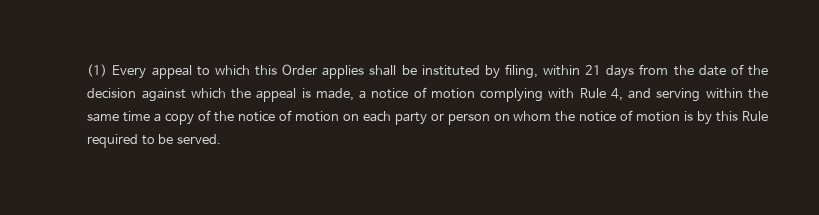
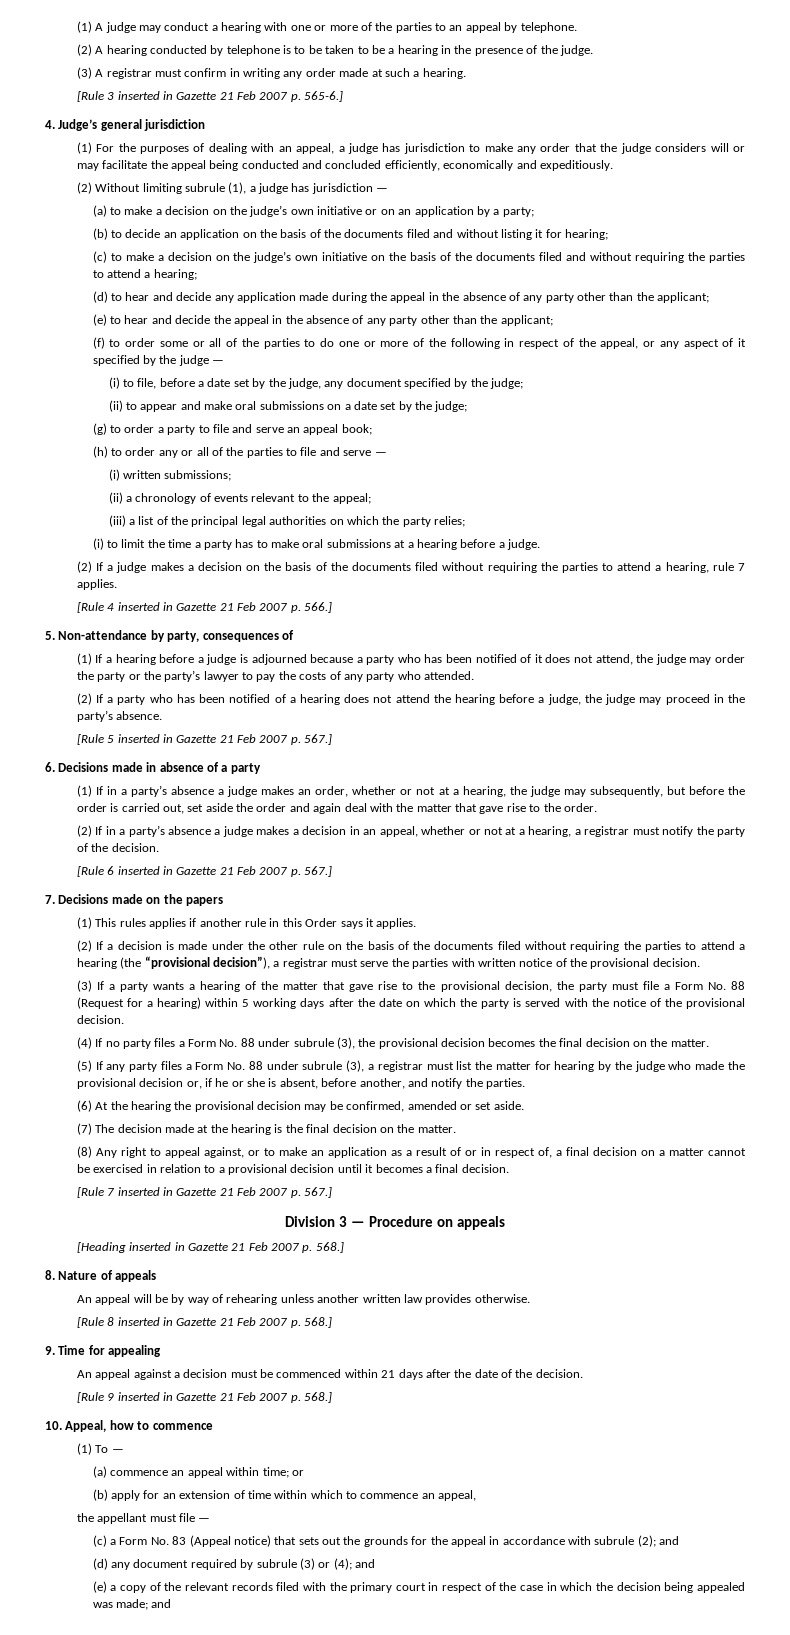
- (1) Every appeal to which this Order applies shall be instituted by filing, within 21 days from the date of the decision against which the appeal is made, a notice of motion complying with Rule 4, and serving within the same time a copy of the notice of motion on each party or person on whom the notice of motion is by this Rule required to be served.
+ (1) A judge may conduct a hearing with one or more of the parties to an appeal by telephone.
+ (2) A hearing conducted by telephone is to be taken to be a hearing in the presence of the judge.
+ (3) A registrar must confirm in writing any order made at such a hearing.
+ [Rule 3 inserted in Gazette 21 Feb 2007 p. 565-6.]
+ 4. Judge’s general jurisdiction
+ (1) For the purposes of dealing with an appeal, a judge has jurisdiction to make any order that the judge considers will or may facilitate the appeal being conducted and concluded efficiently, economically and expeditiously.
+ (2) Without limiting subrule (1), a judge has jurisdiction —
+ (a) to make a decision on the judge’s own initiative or on an application by a party;
+ (b) to decide an application on the basis of the documents filed and without listing it for hearing;
+ (c) to make a decision on the judge’s own initiative on the basis of the documents filed and without requiring the parties to attend a hearing;
+ (d) to hear and decide any application made during the appeal in the absence of any party other than the applicant;
+ (e) to hear and decide the appeal in the absence of any party other than the applicant;
+ (f) to order some or all of the parties to do one or more of the following in respect of the appeal, or any aspect of it specified by the judge —
+ (i) to file, before a date set by the judge, any document specified by the judge;
+ (ii) to appear and make oral submissions on a date set by the judge;
+ (g) to order a party to file and serve an appeal book;
+ (h) to order any or all of the parties to file and serve —
+ (i) written submissions;
+ (ii) a chronology of events relevant to the appeal;
+ (iii) a list of the principal legal authorities on which the party relies;
+ (i) to limit the time a party has to make oral submissions at a hearing before a judge.
+ (2) If a judge makes a decision on the basis of the documents filed without requiring the parties to attend a hearing, rule 7 applies.
+ [Rule 4 inserted in Gazette 21 Feb 2007 p. 566.]
+ 5. Non-attendance by party, consequences of
+ (1) If a hearing before a judge is adjourned because a party who has been notified of it does not attend, the judge may order the party or the party’s lawyer to pay the costs of any party who attended.
+ (2) If a party who has been notified of a hearing does not attend the hearing before a judge, the judge may proceed in the party’s absence.
+ [Rule 5 inserted in Gazette 21 Feb 2007 p. 567.]
+ 6. Decisions made in absence of a party
+ (1) If in a party’s absence a judge makes an order, whether or not at a hearing, the judge may subsequently, but before the order is carried out, set aside the order and again deal with the matter that gave rise to the order.
+ (2) If in a party’s absence a judge makes a decision in an appeal, whether or not at a hearing, a registrar must notify the party of the decision.
+ [Rule 6 inserted in Gazette 21 Feb 2007 p. 567.]
+ 7. Decisions made on the papers
+ (1) This rules applies if another rule in this Order says it applies.
+ (2) If a decision is made under the other rule on the basis of the documents filed without requiring the parties to attend a hearing (the “provisional decision”), a registrar must serve the parties with written notice of the provisional decision.
+ (3) If a party wants a hearing of the matter that gave rise to the provisional decision, the party must file a Form No. 88 (Request for a hearing) within 5 working days after the date on which the party is served with the notice of the provisional decision.
+ (4) If no party files a Form No. 88 under subrule (3), the provisional decision becomes the final decision on the matter.
+ (5) If any party files a Form No. 88 under subrule (3), a registrar must list the matter for hearing by the judge who made the provisional decision or, if he or she is absent, before another, and notify the parties.
+ (6) At the hearing the provisional decision may be confirmed, amended or set aside.
+ (7) The decision made at the hearing is the final decision on the matter.
+ (8) Any right to appeal against, or to make an application as a result of or in respect of, a final decision on a matter cannot be exercised in relation to a provisional decision until it becomes a final decision.
+ [Rule 7 inserted in Gazette 21 Feb 2007 p. 567.]
+ Division 3 — Procedure on appeals
+ [Heading inserted in Gazette 21 Feb 2007 p. 568.]
+ 8. Nature of appeals
+ An appeal will be by way of rehearing unless another written law provides otherwise.
+ [Rule 8 inserted in Gazette 21 Feb 2007 p. 568.]
+ 9. Time for appealing
+ An appeal against a decision must be commenced within 21 days after the date of the decision.
+ [Rule 9 inserted in Gazette 21 Feb 2007 p. 568.]
+ 10. Appeal, how to commence
+ (1) To —
+ (a) commence an appeal within time; or
+ (b) apply for an extension of time within which to commence an appeal,
+ the appellant must file —
+ (c) a Form No. 83 (Appeal notice) that sets out the grounds for the appeal in accordance with subrule (2); and
+ (d) any document required by subrule (3) or (4); and
+ (e) a copy of the relevant records filed with the primary court in respect of the case in which the decision being appealed was made; and

